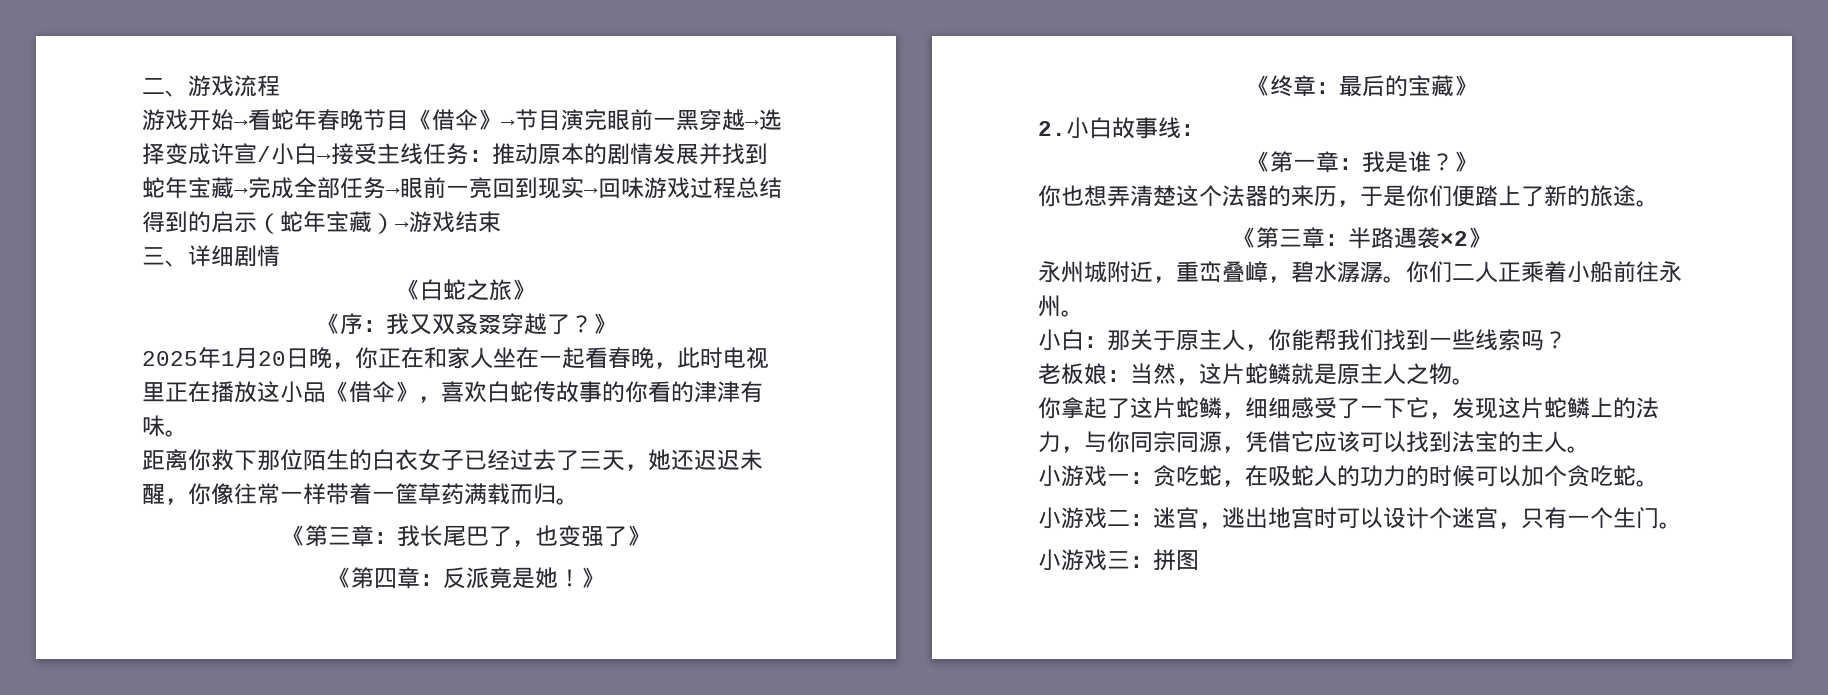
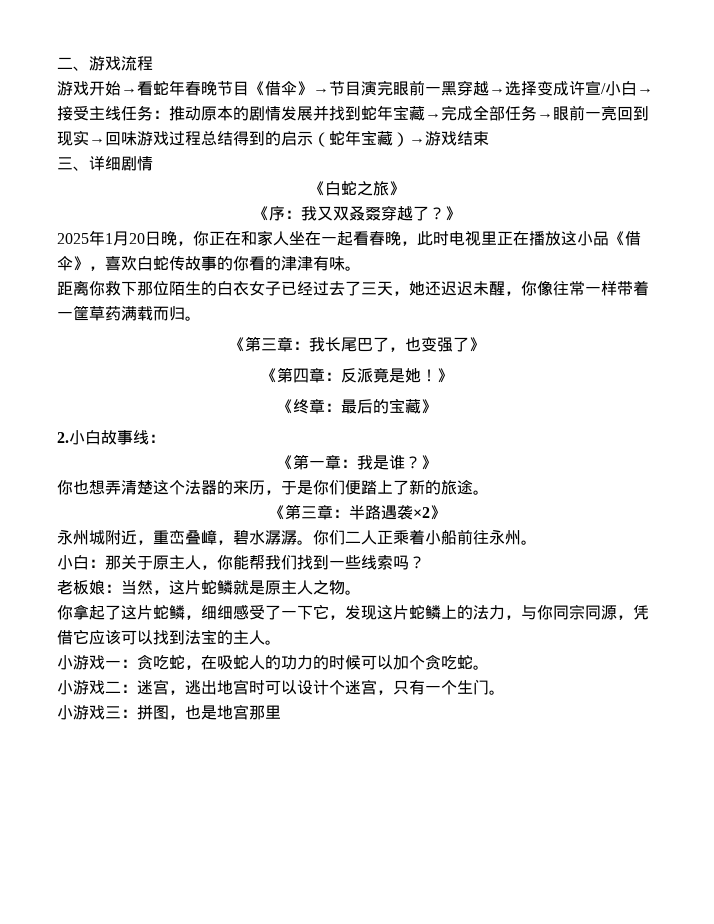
- 小游戏三：拼图
+ 小游戏三：拼图，也是地宫那里

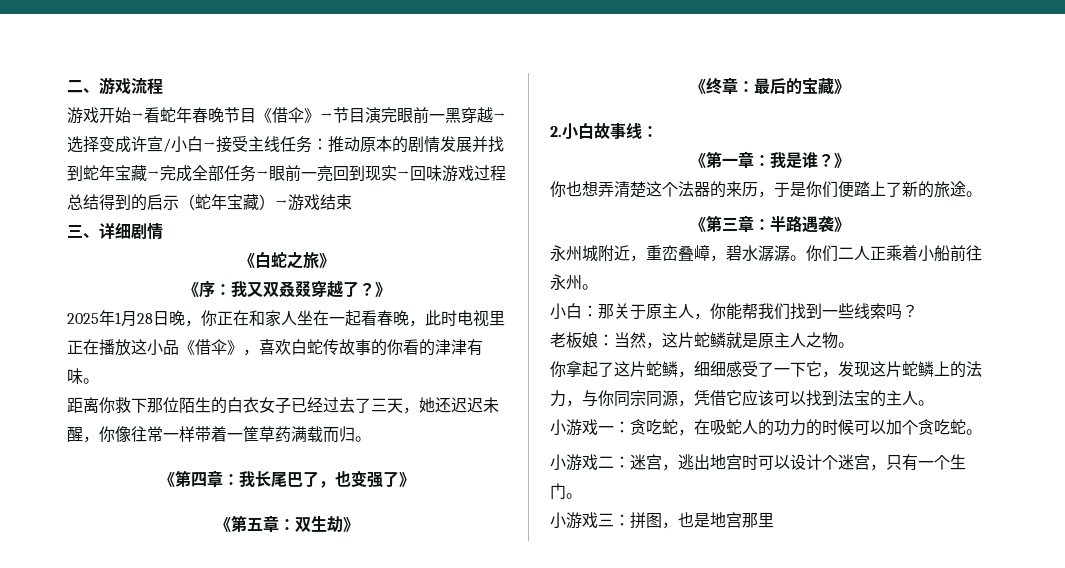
- 2025年1月20日晚，你正在和家人坐在一起看春晚，此时电视里正在播放这小品《借伞》，喜欢白蛇传故事的你看的津津有味。
+ 2025年1月28日晚，你正在和家人坐在一起看春晚，此时电视里正在播放这小品《借伞》，喜欢白蛇传故事的你看的津津有味。
- 《第三章：我长尾巴了，也变强了》
+ 《第四章：我长尾巴了，也变强了》
- 《第四章：反派竟是她！》
+ 《第五章：双生劫》
- 《第三章：半路遇袭×2》
+ 《第三章：半路遇袭》

